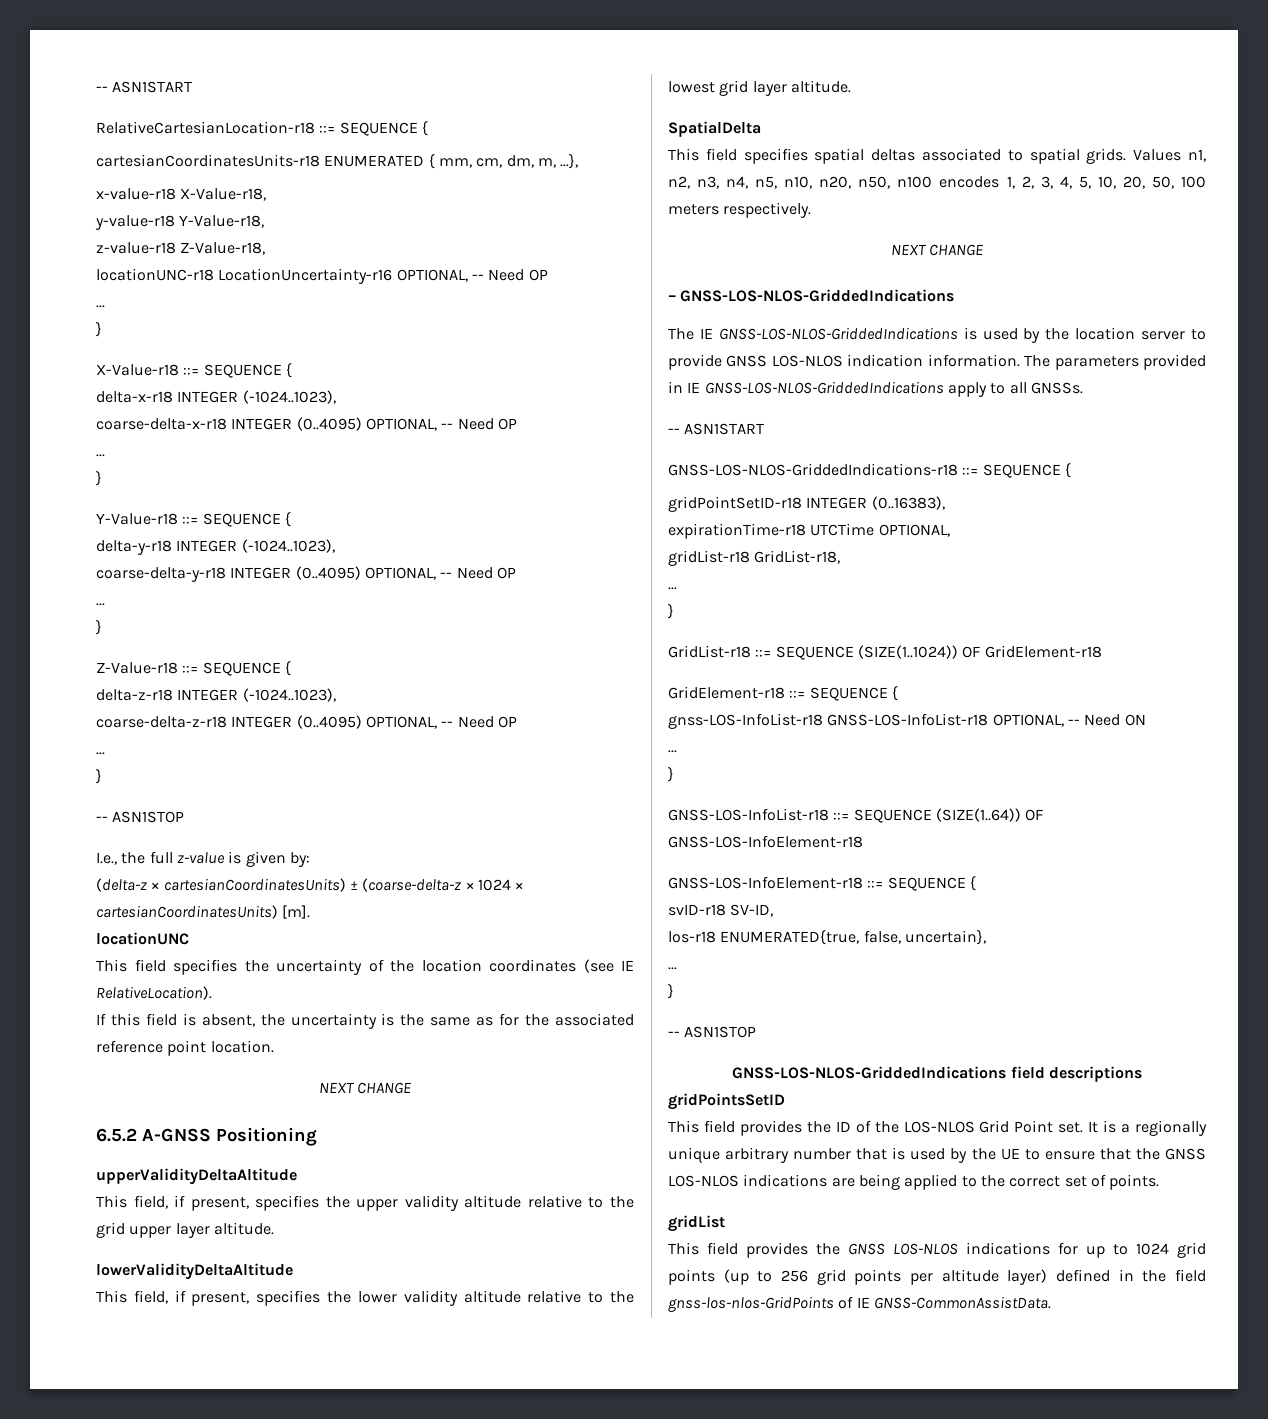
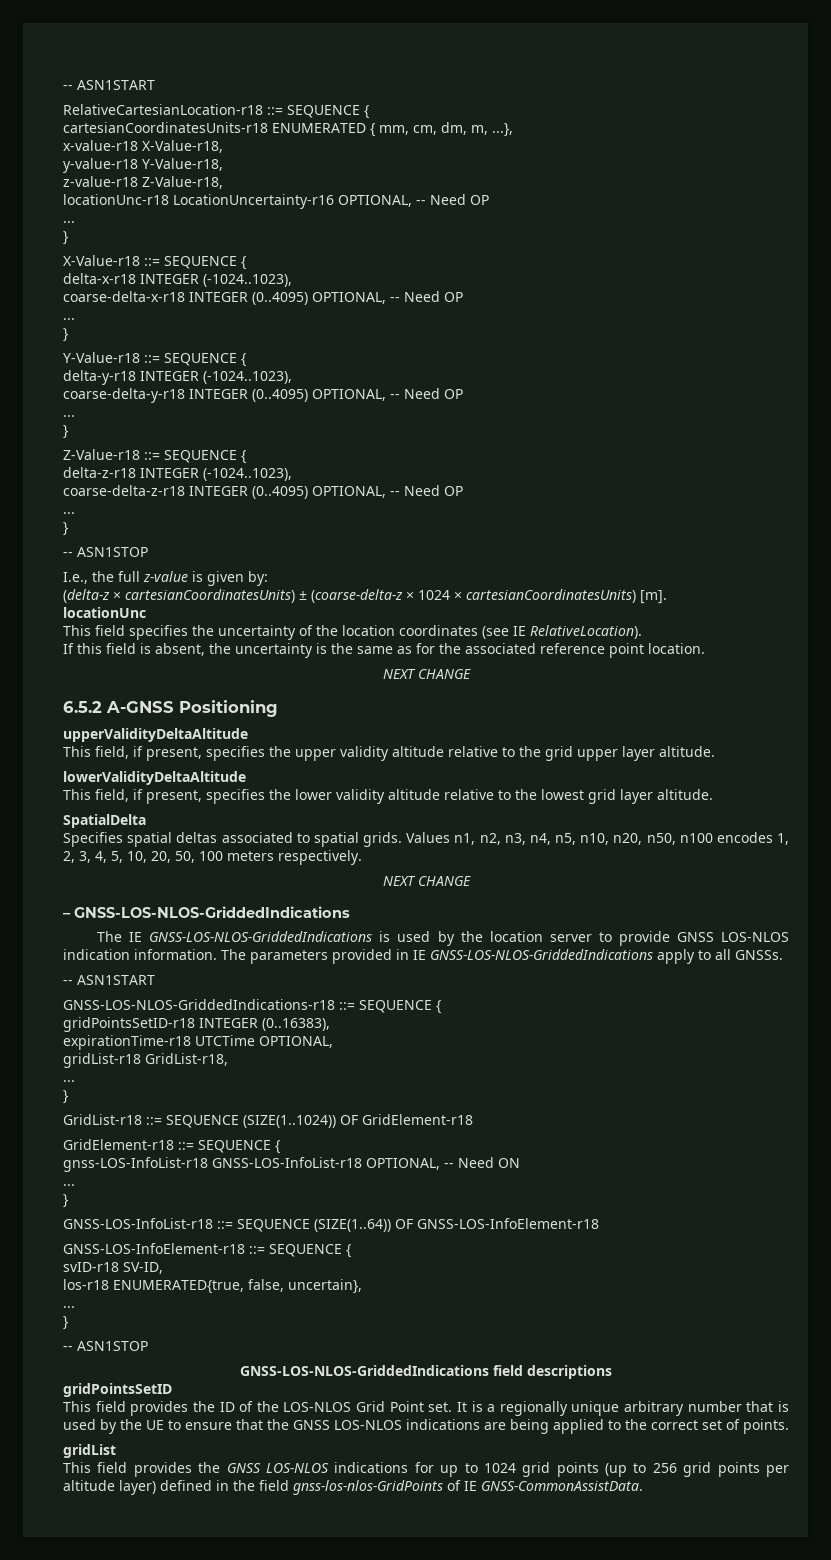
- locationUNC-r18 LocationUncertainty-r16 OPTIONAL, -- Need OP
+ locationUnc-r18 LocationUncertainty-r16 OPTIONAL, -- Need OP
- locationUNC
+ locationUnc
- This field specifies spatial deltas associated to spatial grids.
+ Specifies spatial deltas associated to spatial grids.
- gridPointSetID-r18 INTEGER (0..16383),
+ gridPointsSetID-r18 INTEGER (0..16383),

